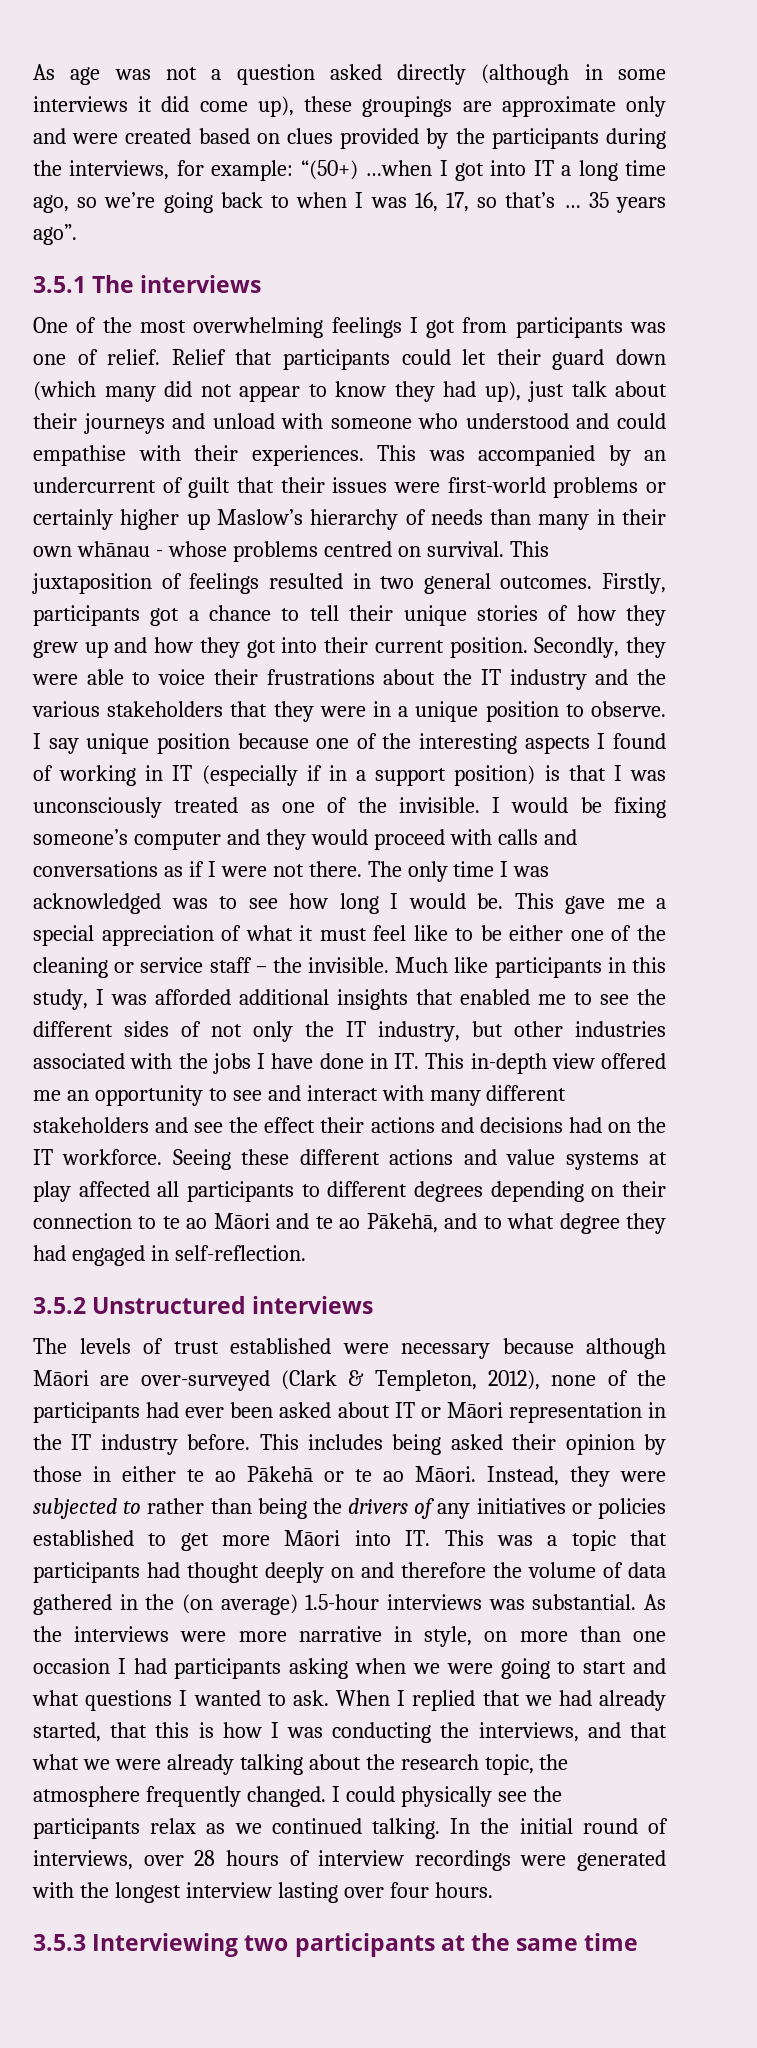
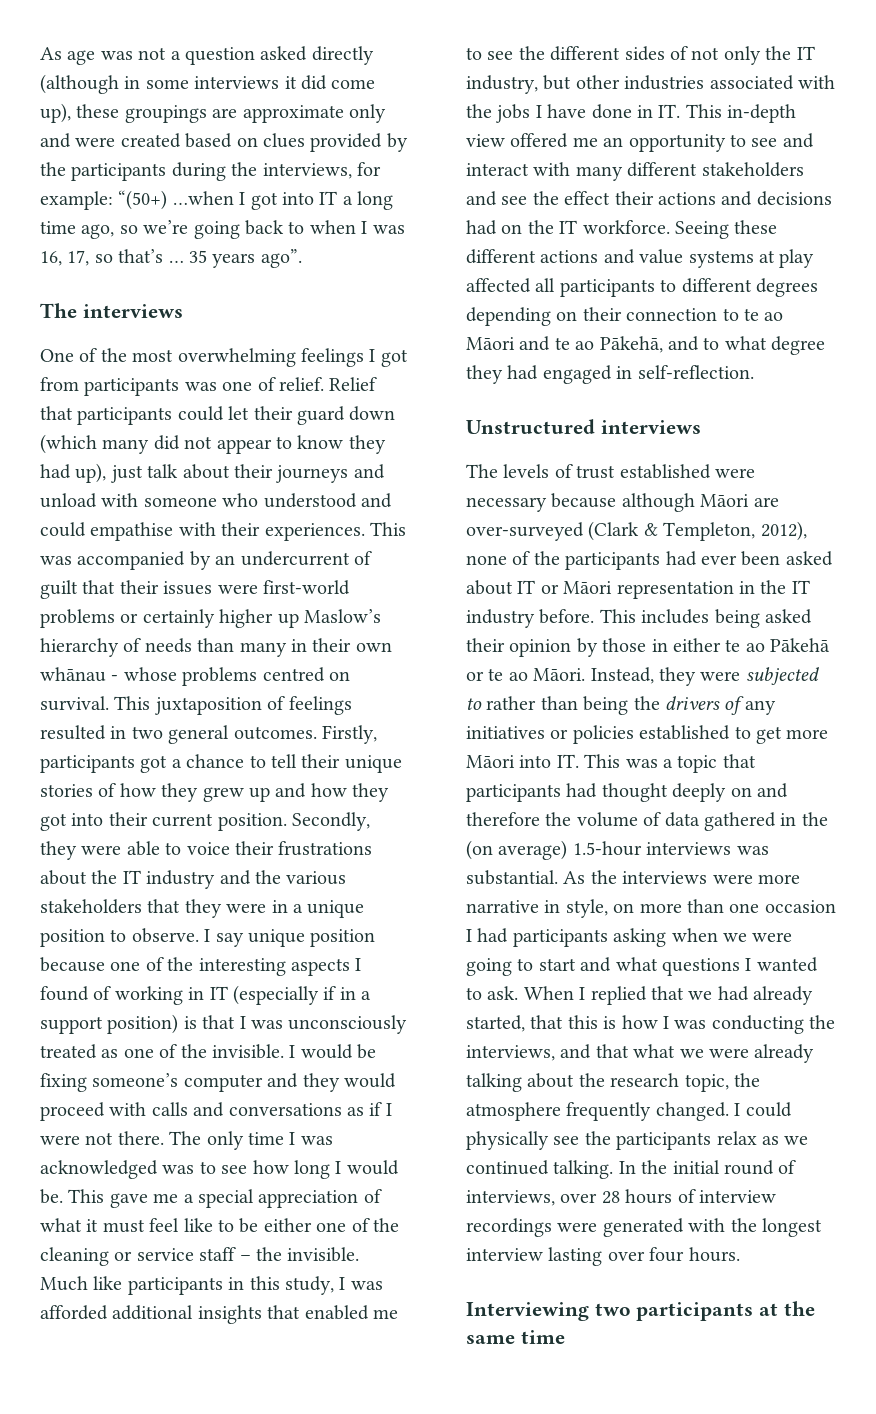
- 3.5.1 The interviews
+ The interviews
- 3.5.2 Unstructured interviews
+ Unstructured interviews
- 3.5.3 Interviewing two participants at the same time
+ Interviewing two participants at the same time

